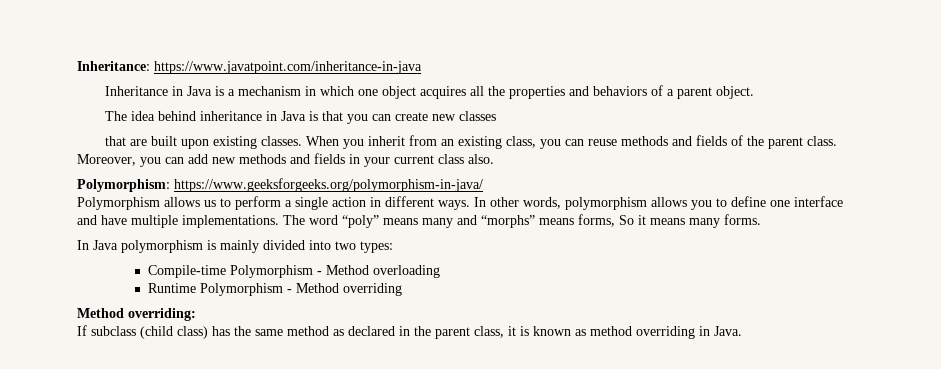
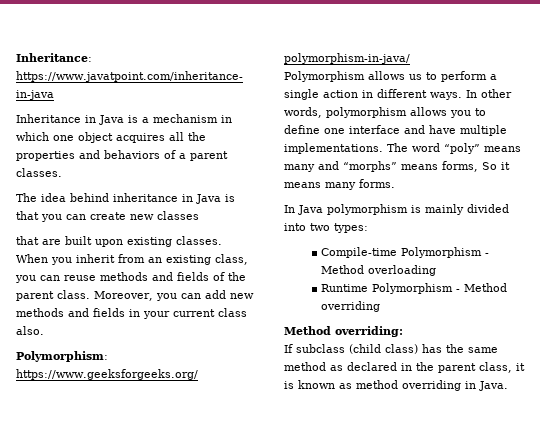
- Inheritance in Java is a mechanism in which one object acquires all the properties and behaviors of a parent object.
+ Inheritance in Java is a mechanism in which one object acquires all the properties and behaviors of a parent classes.

